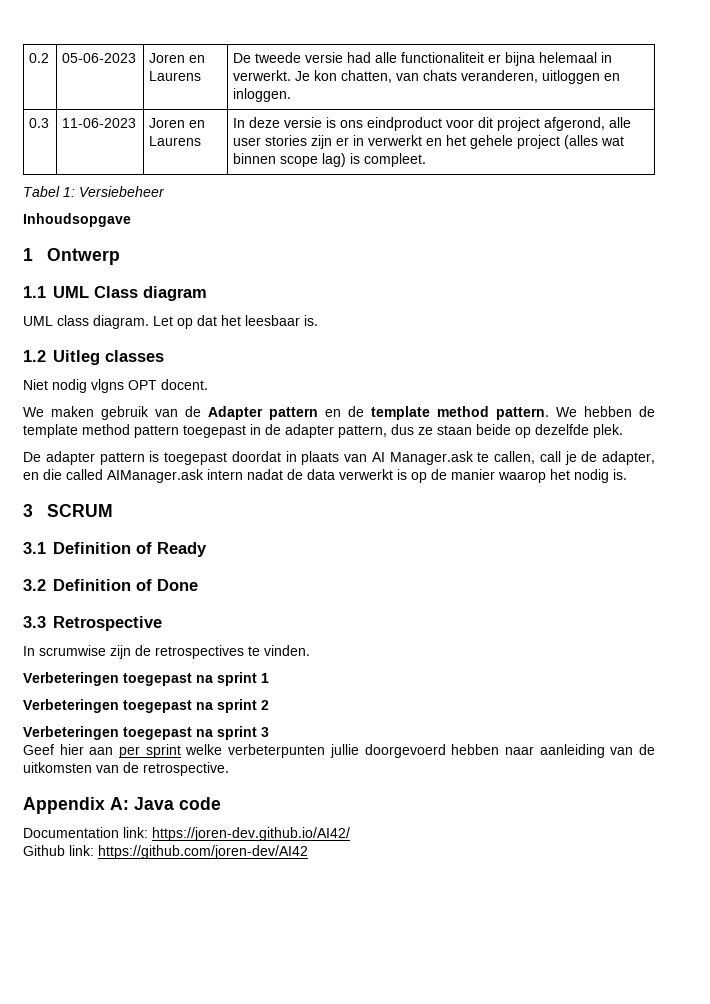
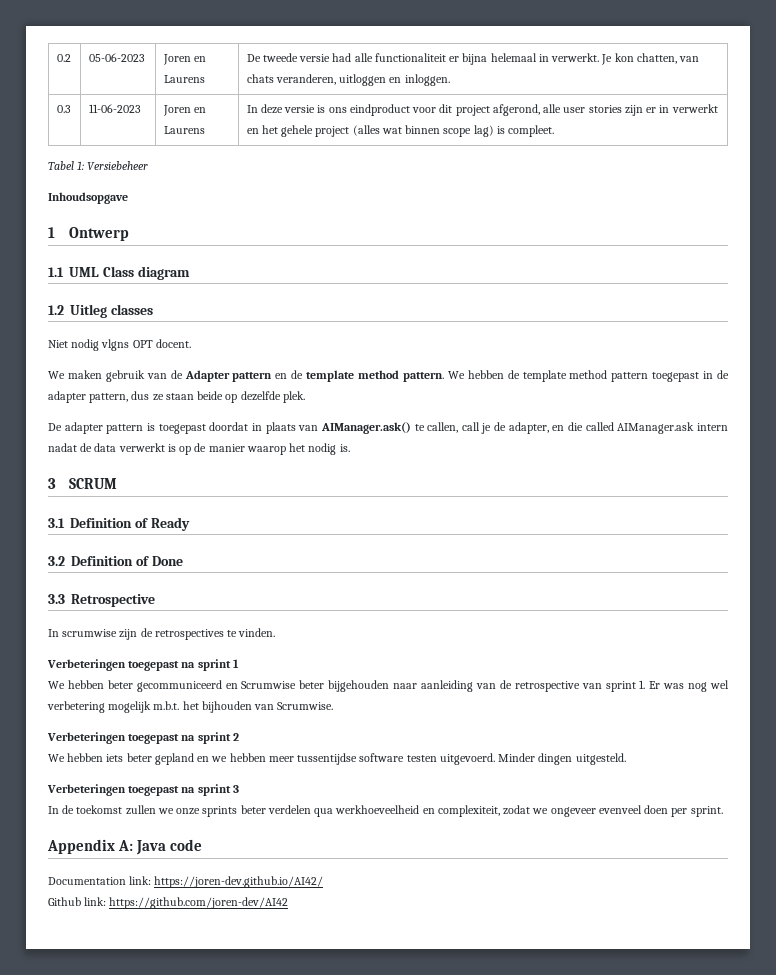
- UML class diagram. Let op dat het leesbaar is.
- De adapter pattern is toegepast doordat in plaats van AI Manager.ask te callen, call je de adapter, en die called AIManager.ask intern nadat de data verwerkt is op de manier waarop het nodig is.
+ De adapter pattern is toegepast doordat in plaats van AIManager.ask() te callen, call je de adapter, en die called AIManager.ask intern nadat de data verwerkt is op de manier waarop het nodig is.
+ We hebben beter gecommuniceerd en Scrumwise beter bijgehouden naar aanleiding van de retrospective van sprint 1. Er was nog wel verbetering mogelijk m.b.t. het bijhouden van Scrumwise.
+ We hebben iets beter gepland en we hebben meer tussentijdse software testen uitgevoerd. Minder dingen uitgesteld.
- Geef hier aan per sprint welke verbeterpunten jullie doorgevoerd hebben naar aanleiding van de uitkomsten van de retrospective.
+ In de toekomst zullen we onze sprints beter verdelen qua werkhoeveelheid en complexiteit, zodat we ongeveer evenveel doen per sprint.

